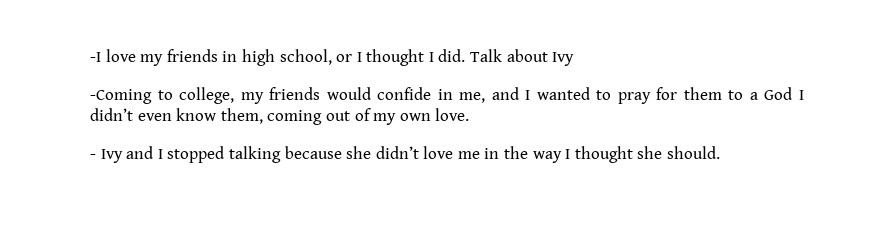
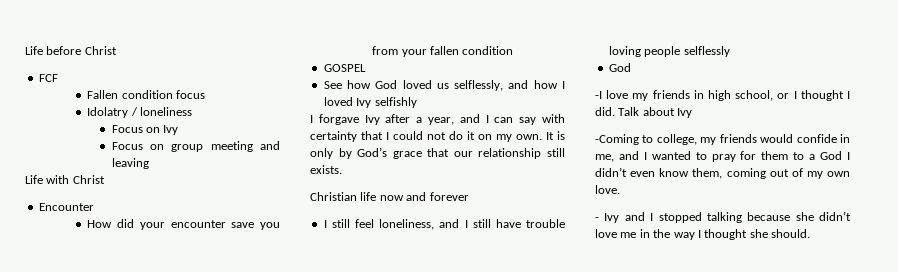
+ Life before Christ
+ FCF
+ Fallen condition focus
+ Idolatry / loneliness
+ Focus on Ivy
+ Focus on group meeting and leaving
+ Life with Christ
+ Encounter
+ How did your encounter save you from your fallen condition
+ GOSPEL
+ See how God loved us selflessly, and how I loved Ivy selfishly
+ I forgave Ivy after a year, and I can say with certainty that I could not do it on my own. It is only by God’s grace that our relationship still exists.
+ Christian life now and forever
+ I still feel loneliness, and I still have trouble loving people selflessly
+ God

